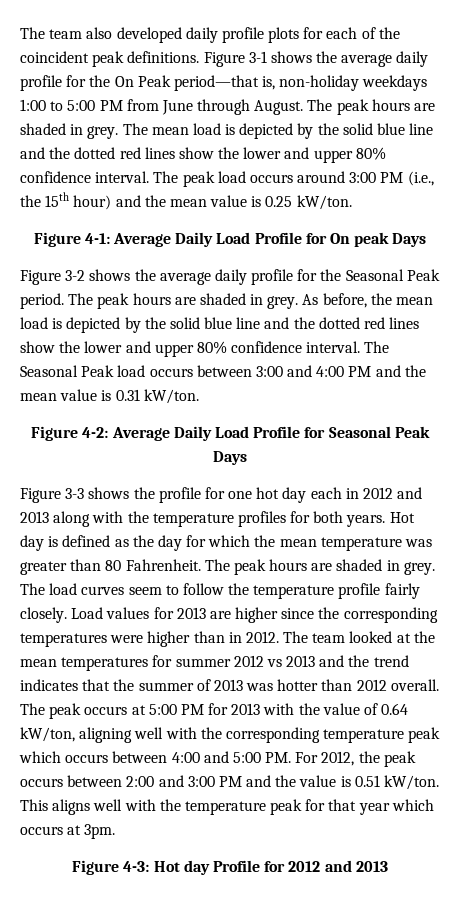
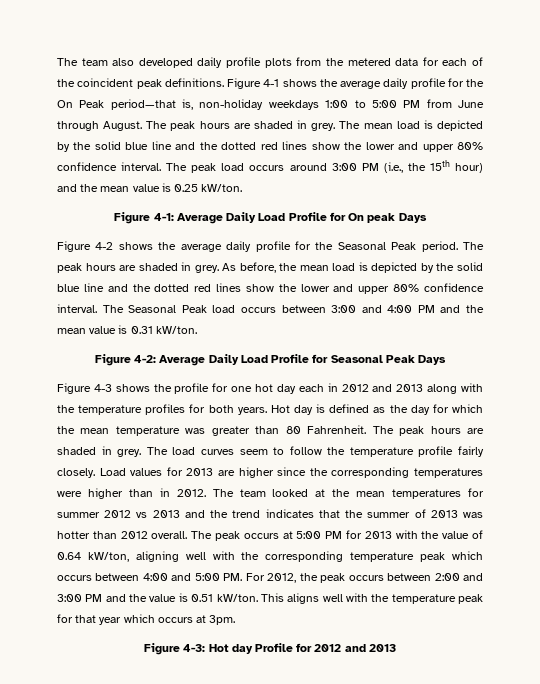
- The team also developed daily profile plots for each of the coincident peak definitions.
+ The team also developed daily profile plots from the metered data for each of the coincident peak definitions.
- Figure 3-1 shows the average daily profile for the On Peak period—that is, non-holiday weekdays 1:00 to 5:00 PM from June through August.
+ Figure 4-1 shows the average daily profile for the On Peak period—that is, non-holiday weekdays 1:00 to 5:00 PM from June through August.
- Figure 3-2 shows the average daily profile for the Seasonal Peak period.
+ Figure 4-2 shows the average daily profile for the Seasonal Peak period.
- Figure 3-3 shows the profile for one hot day each in 2012 and 2013 along with the temperature profiles for both years.
+ Figure 4-3 shows the profile for one hot day each in 2012 and 2013 along with the temperature profiles for both years.

